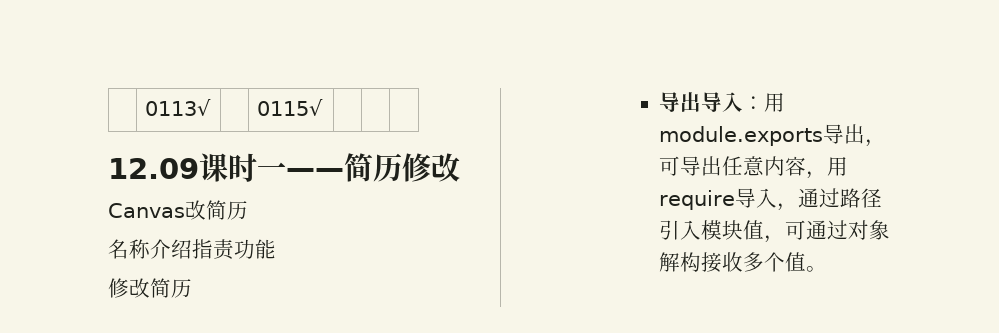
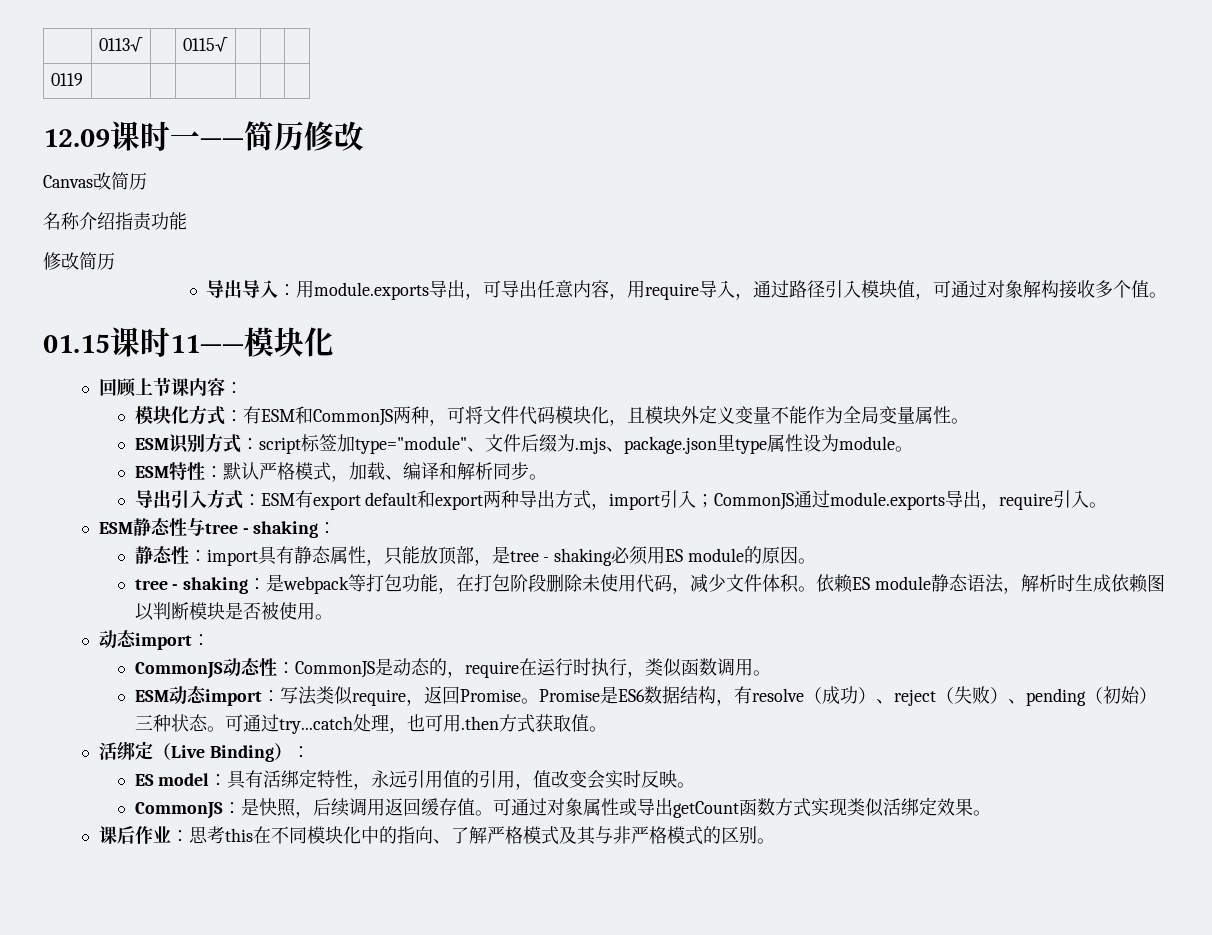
+ 0119 | | | | | |
+ 01.15课时11——模块化
+ 回顾上节课内容：
+ 模块化方式：有ESM和CommonJS两种，可将文件代码模块化，且模块外定义变量不能作为全局变量属性。
+ ESM识别方式：script标签加type="module"、文件后缀为.mjs、package.json里type属性设为module。
+ ESM特性：默认严格模式，加载、编译和解析同步。
+ 导出引入方式：ESM有export default和export两种导出方式，import引入；CommonJS通过module.exports导出，require引入。
+ ESM静态性与tree - shaking：
+ 静态性：import具有静态属性，只能放顶部，是tree - shaking必须用ES module的原因。
+ tree - shaking：是webpack等打包功能，在打包阶段删除未使用代码，减少文件体积。依赖ES module静态语法，解析时生成依赖图以判断模块是否被使用。
+ 动态import：
+ CommonJS动态性：CommonJS是动态的，require在运行时执行，类似函数调用。
+ ESM动态import：写法类似require，返回Promise。Promise是ES6数据结构，有resolve（成功）、reject（失败）、pending（初始）三种状态。可通过try...catch处理，也可用.then方式获取值。
+ 活绑定（Live Binding）：
+ ES model：具有活绑定特性，永远引用值的引用，值改变会实时反映。
+ CommonJS：是快照，后续调用返回缓存值。可通过对象属性或导出getCount函数方式实现类似活绑定效果。
+ 课后作业：思考this在不同模块化中的指向、了解严格模式及其与非严格模式的区别。

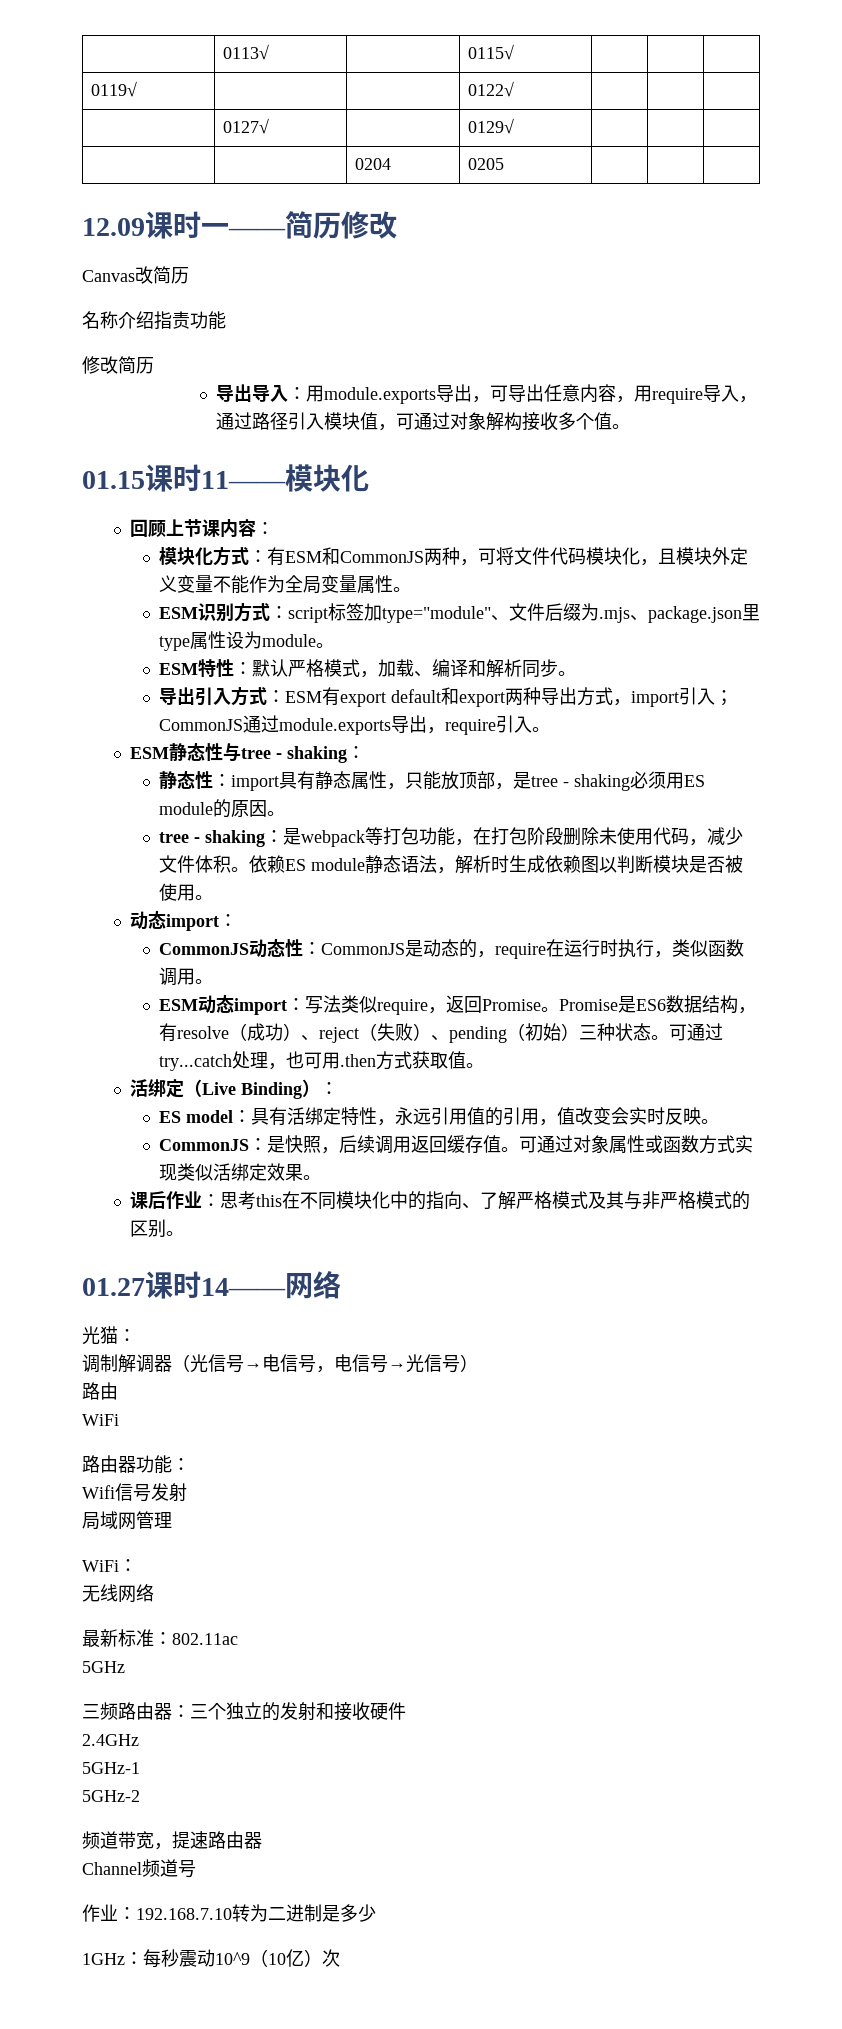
- 0119 | | | | | |
+ 0119√ | | | 0122√ | | |
+ | 0127√ | | 0129√ | | |
+ | | 0204 | 0205 | | |
- 可通过对象属性或导出getCount函数方式实现类似活绑定效果。
+ 可通过对象属性或函数方式实现类似活绑定效果。
+ 01.27课时14——网络
+ 光猫：
+ 调制解调器（光信号→电信号，电信号→光信号）
+ 路由
+ WiFi
+ 路由器功能：
+ Wifi信号发射
+ 局域网管理
+ WiFi：
+ 无线网络
+ 最新标准：802.11ac
+ 5GHz
+ 三频路由器：三个独立的发射和接收硬件
+ 2.4GHz
+ 5GHz-1
+ 5GHz-2
+ 频道带宽，提速路由器
+ Channel频道号
+ 作业：192.168.7.10转为二进制是多少
+ 1GHz：每秒震动10^9（10亿）次

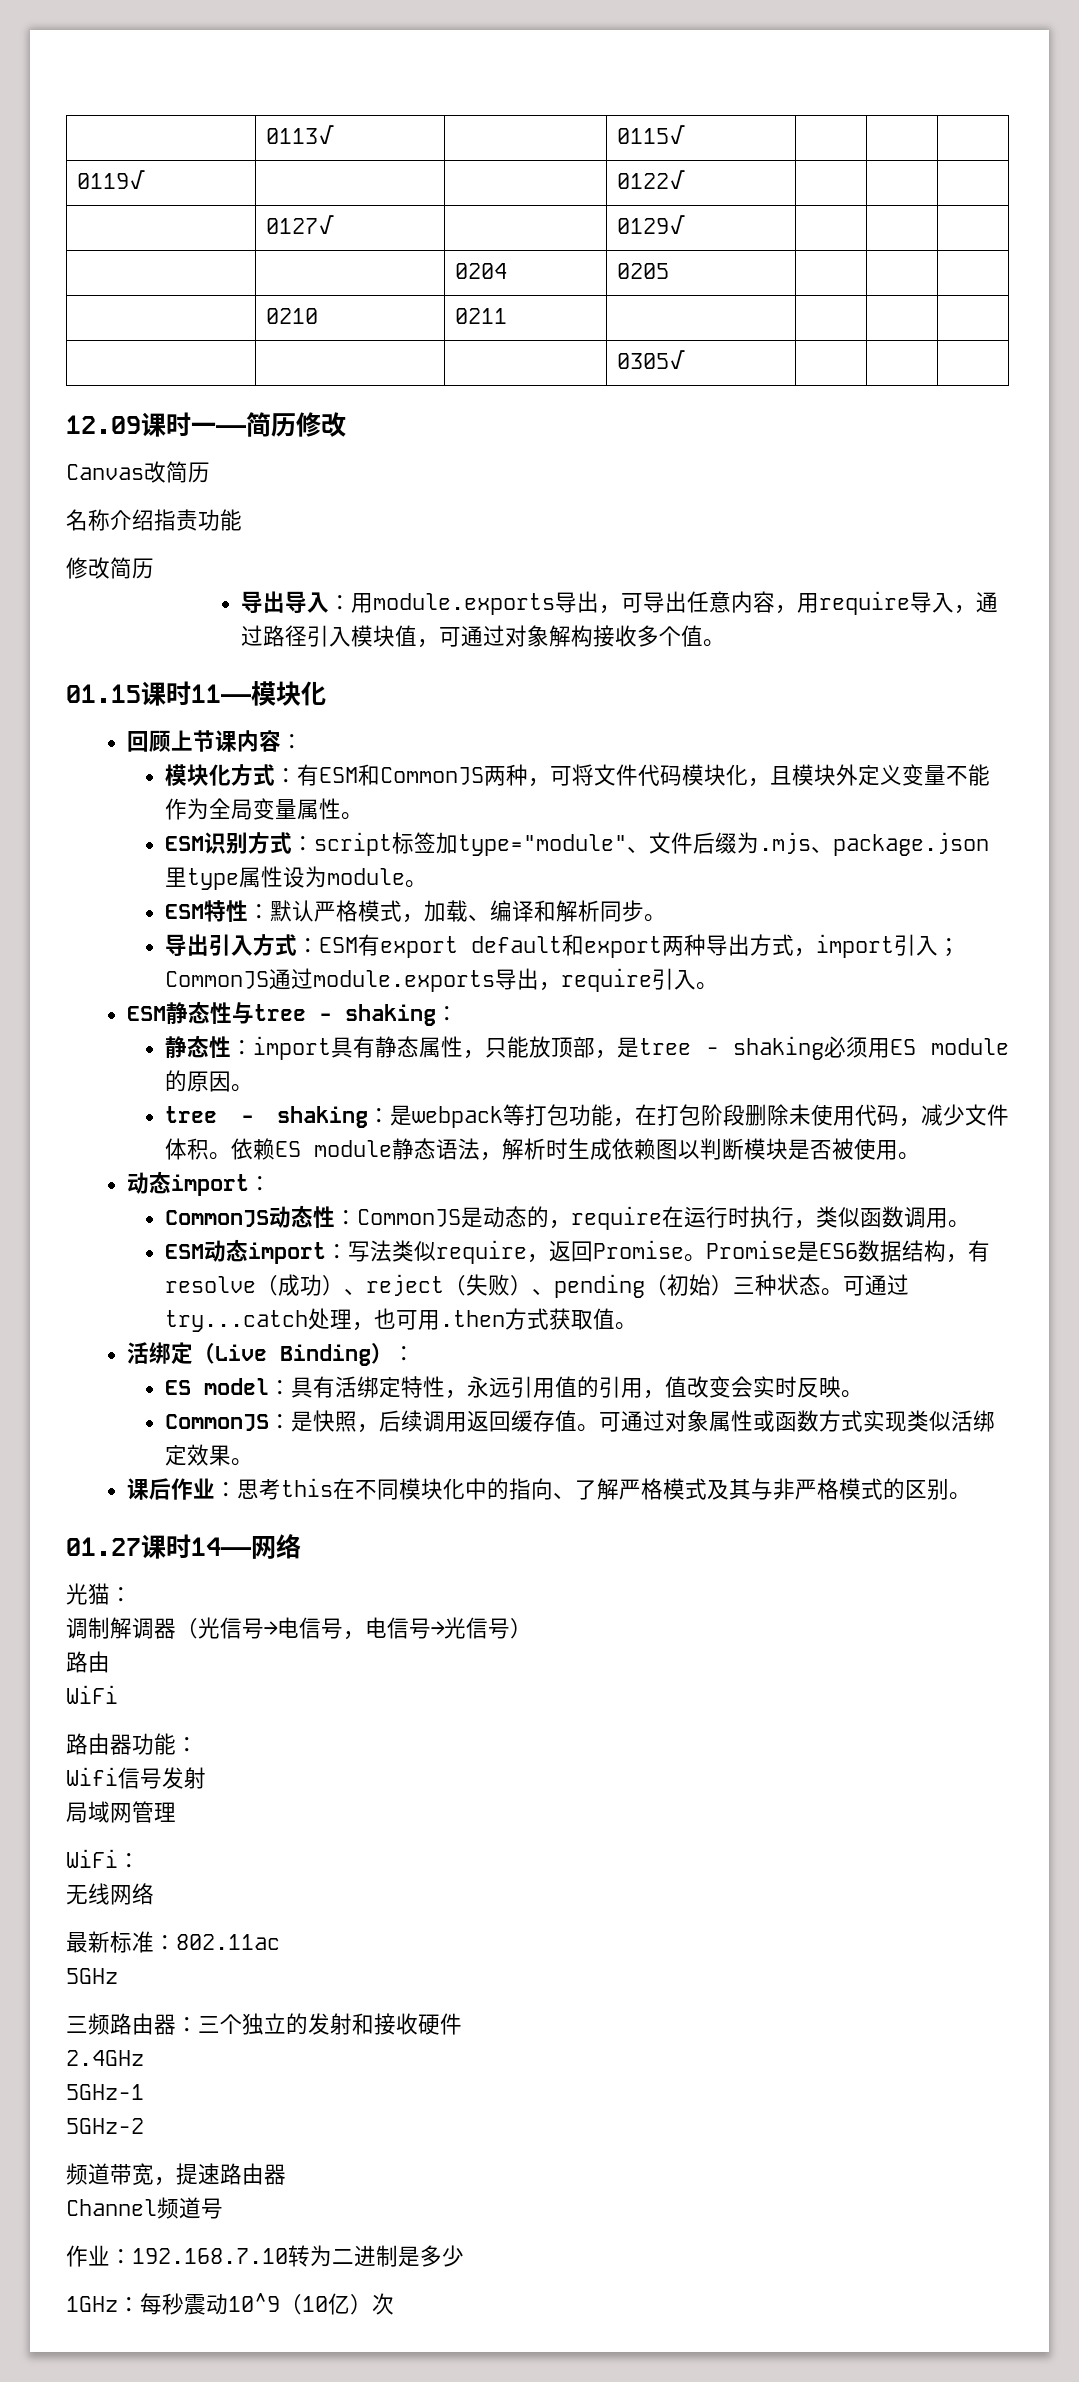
+ | 0210 | 0211 | | | |
+ | | | 0305√ | | |

